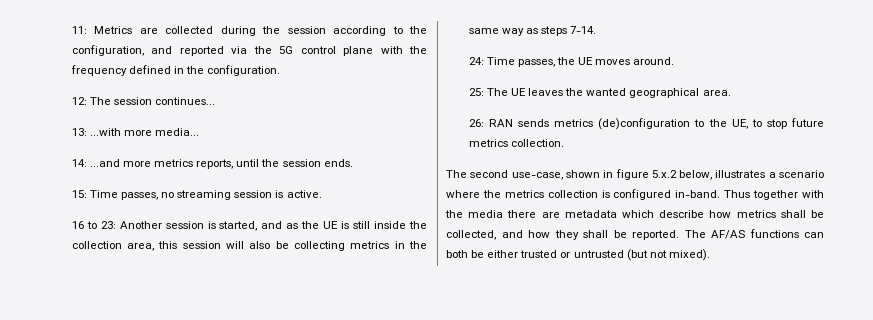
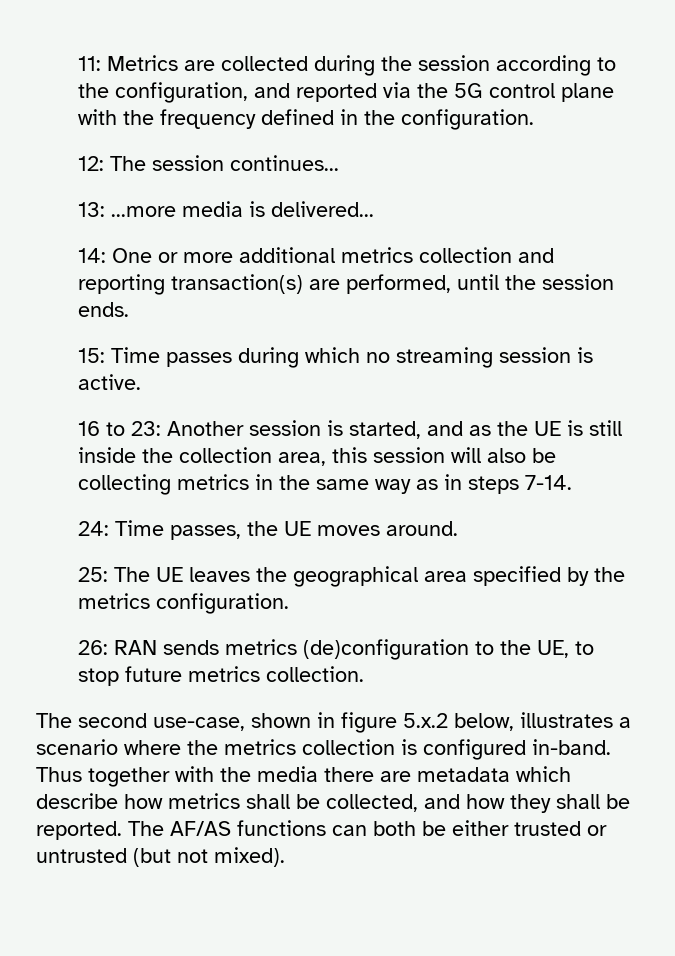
- 13: ...with more media...
- 14: ...and more metrics reports, until the session ends.
+ 13: ...more media is delivered...
+ 14: One or more additional metrics collection and reporting transaction(s) are performed, until the session ends.
- 15: Time passes, no streaming session is active.
+ 15: Time passes during which no streaming session is active.
- 16 to 23: Another session is started, and as the UE is still inside the collection area, this session will also be collecting metrics in the same way as steps 7-14.
+ 16 to 23: Another session is started, and as the UE is still inside the collection area, this session will also be collecting metrics in the same way as in steps 7-14.
- 25: The UE leaves the wanted geographical area.
+ 25: The UE leaves the geographical area specified by the metrics configuration.

